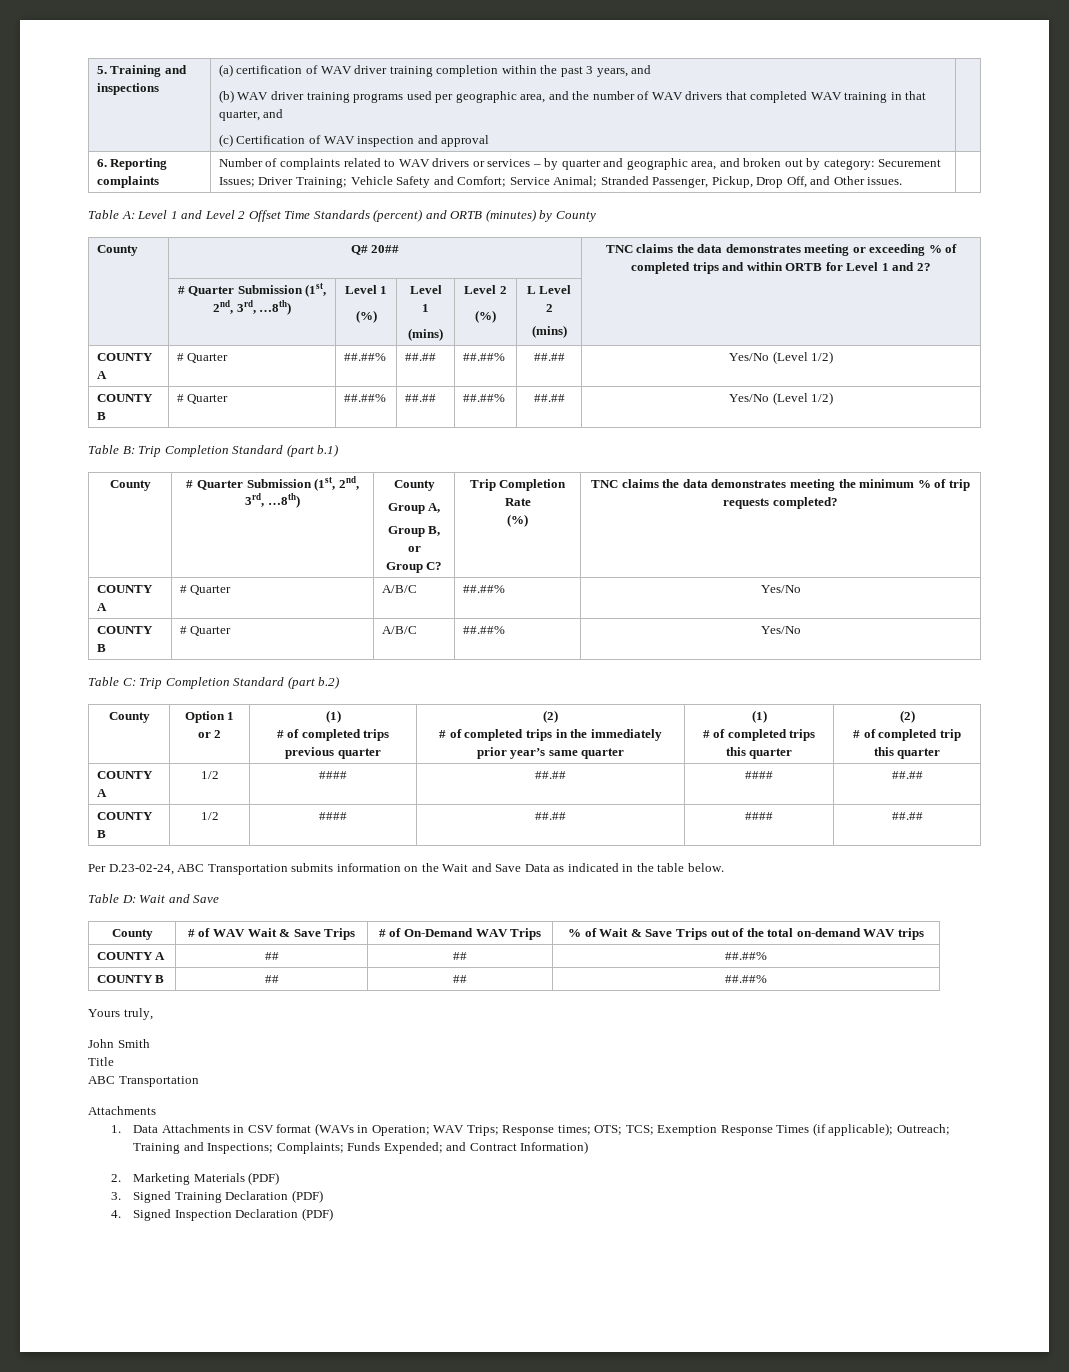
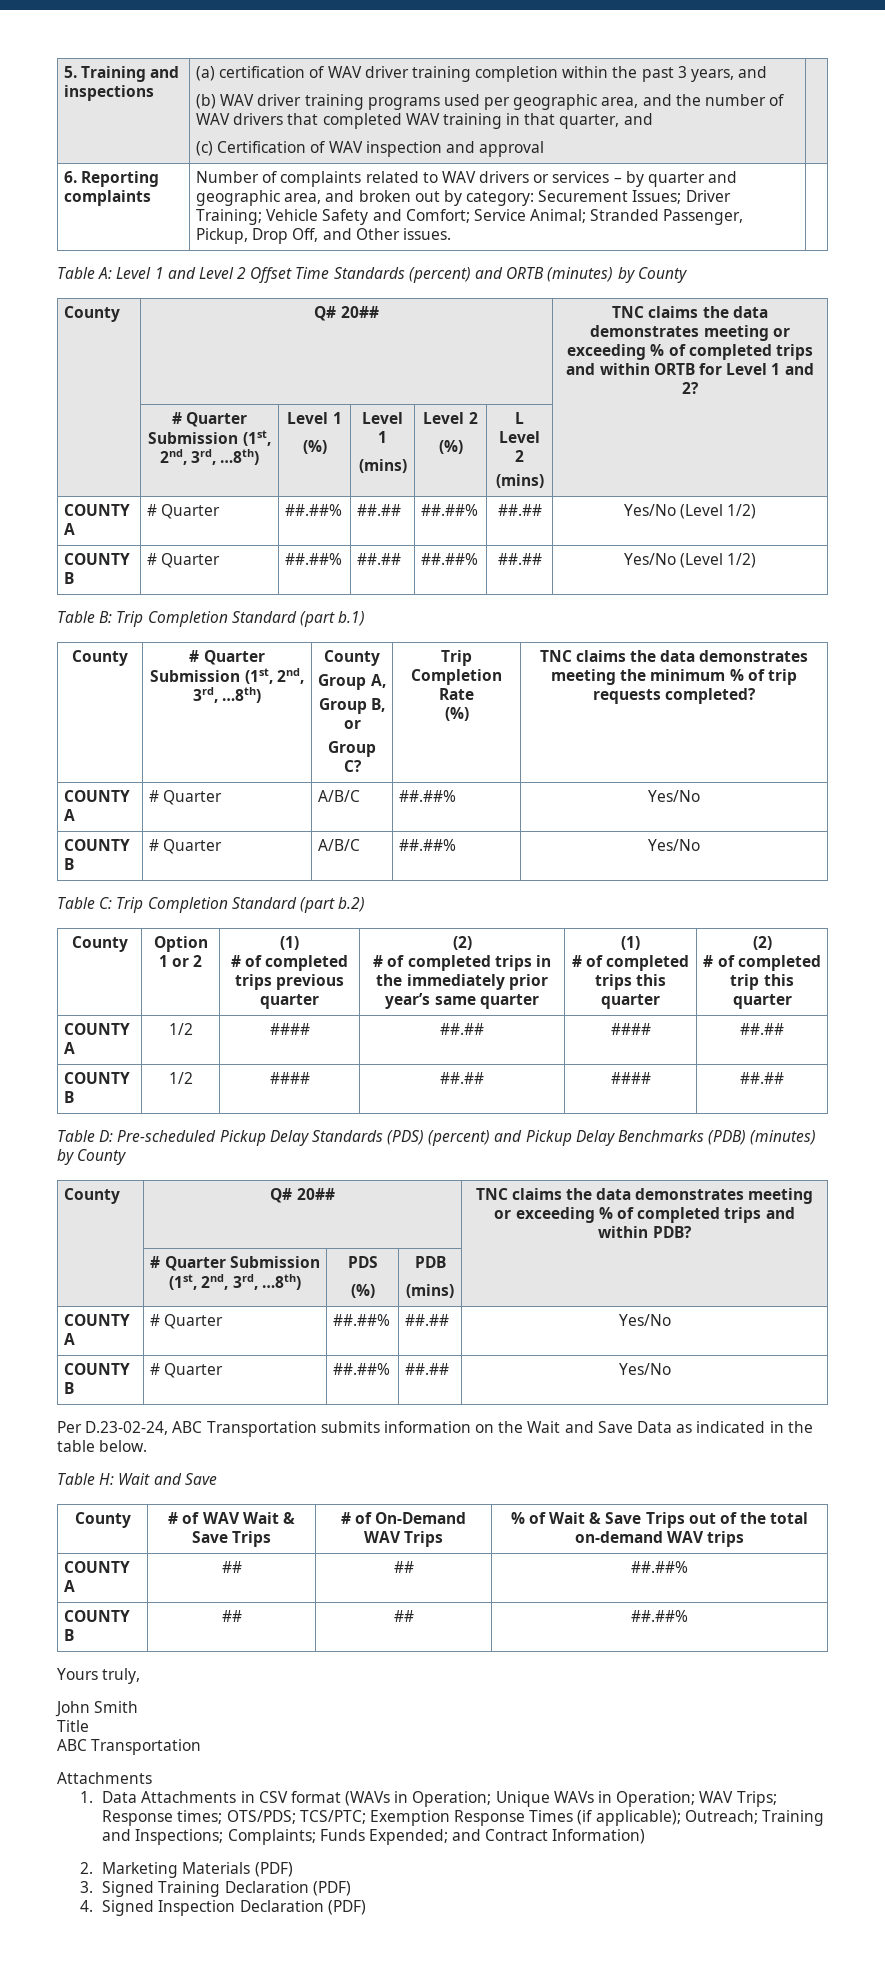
+ Table D: Pre-scheduled Pickup Delay Standards (PDS) (percent) and Pickup Delay Benchmarks (PDB) (minutes) by County
+ County | Q# 20## | TNC claims the data demonstrates meeting or exceeding % of completed trips and within PDB?
+ | # Quarter Submission (1st, 2nd, 3rd, …8th) | PDS
+ (%) | PDB
+ (mins) |
+ COUNTY A | # Quarter | ##.##% | ##.## | Yes/No
+ COUNTY B | # Quarter | ##.##% | ##.## | Yes/No
- Table D: Wait and Save
+ Table H: Wait and Save
- 1. Data Attachments in CSV format (WAVs in Operation; WAV Trips; Response times; OTS; TCS; Exemption Response Times (if applicable); Outreach; Training and Inspections; Complaints; Funds Expended; and Contract Information)
+ 1. Data Attachments in CSV format (WAVs in Operation; Unique WAVs in Operation; WAV Trips; Response times; OTS/PDS; TCS/PTC; Exemption Response Times (if applicable); Outreach; Training and Inspections; Complaints; Funds Expended; and Contract Information)

